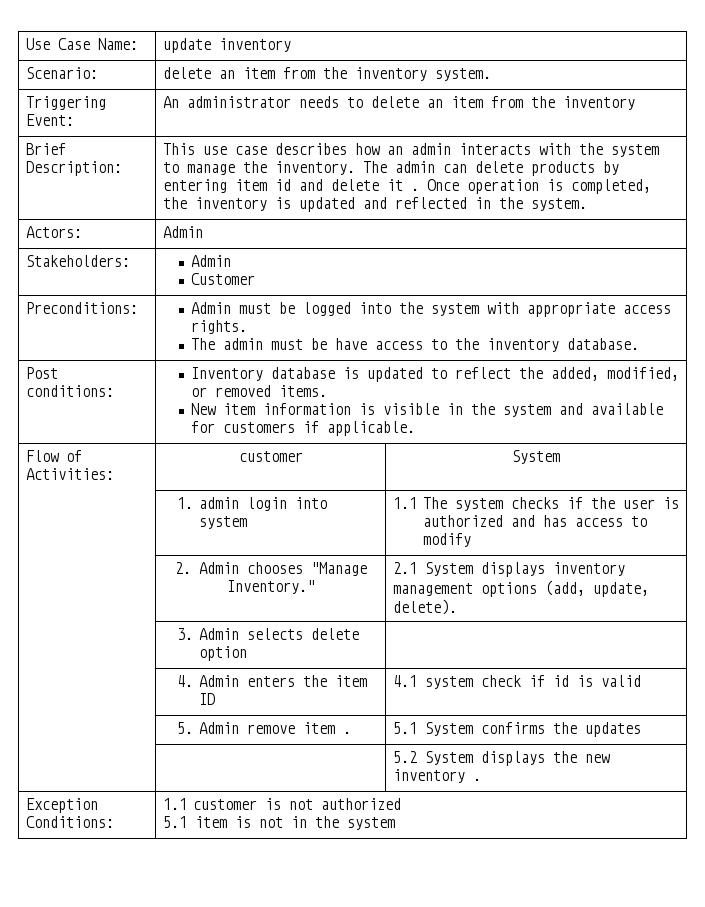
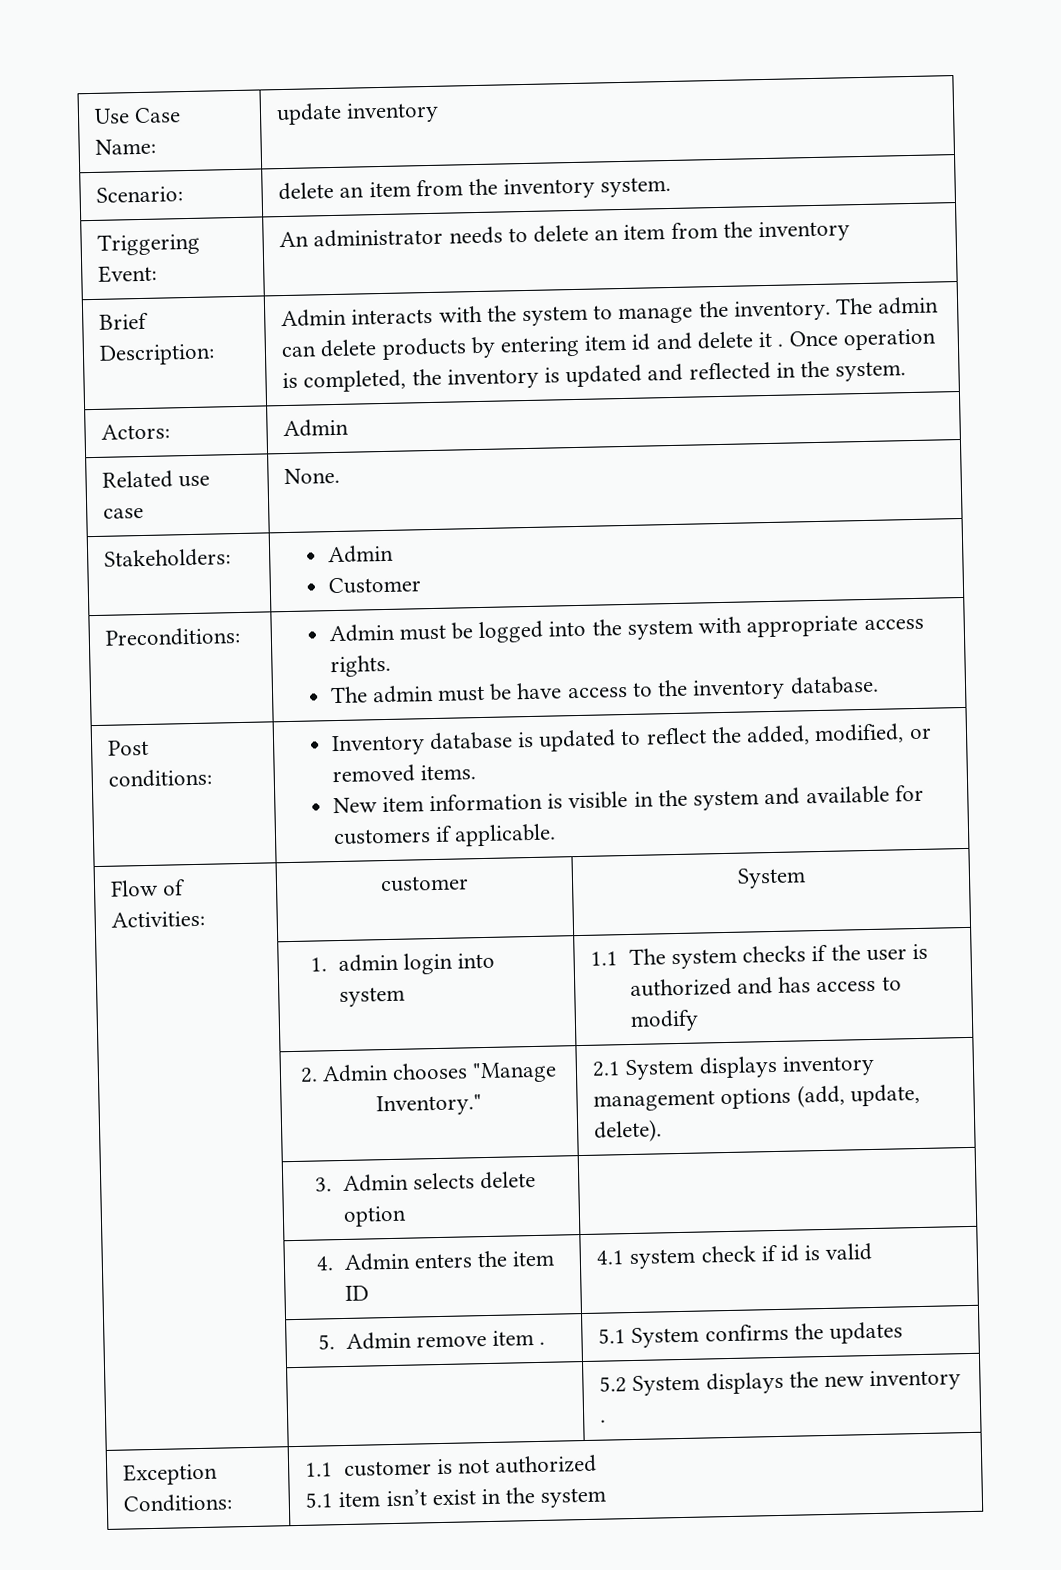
- This use case describes how an admin interacts with the system to manage the inventory.
+ Admin interacts with the system to manage the inventory.
+ Related use case | None.
  Exception Conditions: | 1.1 customer is not authorized
- 5.1 item is not in the system
+ 5.1 item isn’t exist in the system

